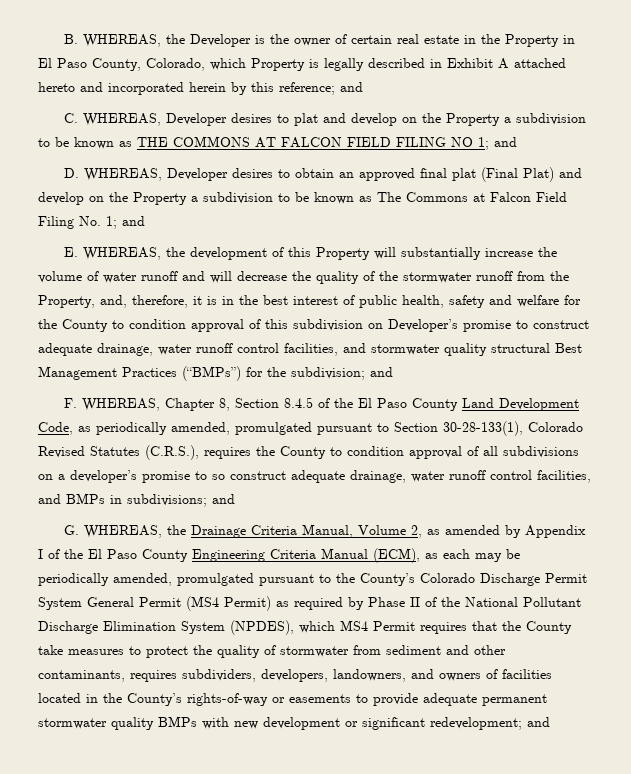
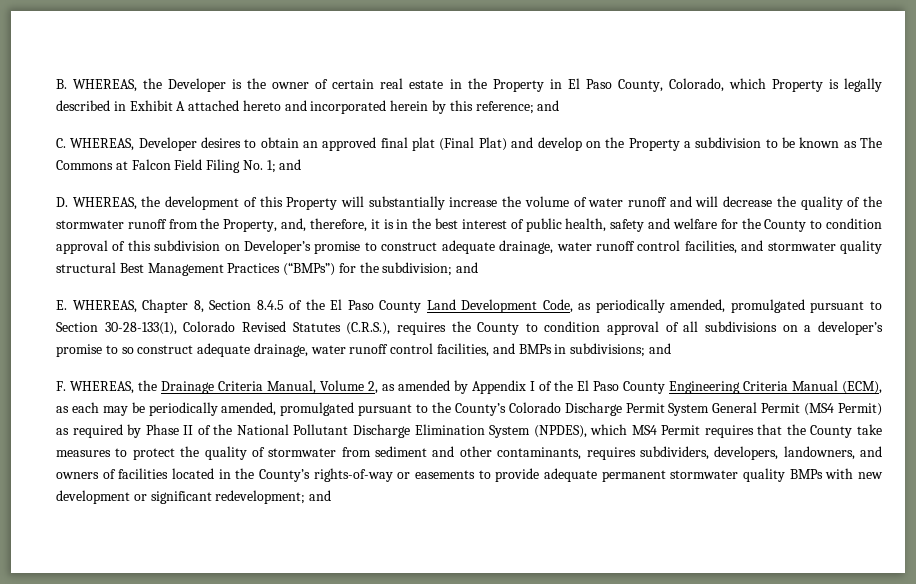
- C. WHEREAS, Developer desires to plat and develop on the Property a subdivision to be known as THE COMMONS AT FALCON FIELD FILING NO 1; and
- D. WHEREAS, Developer desires to obtain an approved final plat (Final Plat) and develop on the Property a subdivision to be known as The Commons at Falcon Field Filing No. 1; and
+ C. WHEREAS, Developer desires to obtain an approved final plat (Final Plat) and develop on the Property a subdivision to be known as The Commons at Falcon Field Filing No. 1; and
- E. WHEREAS, the development of this Property will substantially increase the volume of water runoff and will decrease the quality of the stormwater runoff from the Property, and, therefore, it is in the best interest of public health, safety and welfare for the County to condition approval of this subdivision on Developer’s promise to construct adequate drainage, water runoff control facilities, and stormwater quality structural Best Management Practices (“BMPs”) for the subdivision;
+ D. WHEREAS, the development of this Property will substantially increase the volume of water runoff and will decrease the quality of the stormwater runoff from the Property, and, therefore, it is in the best interest of public health, safety and welfare for the County to condition approval of this subdivision on Developer’s promise to construct adequate drainage, water runoff control facilities, and stormwater quality structural Best Management Practices (“BMPs”) for the subdivision;
- F. WHEREAS, Chapter 8, Section 8.4.5 of the El Paso County Land Development Code, as periodically amended, promulgated pursuant to Section 30-28-133(1), Colorado Revised Statutes (C.R.S.), requires the County to condition approval of all subdivisions on a developer’s promise to so construct adequate drainage, water runoff control facilities, and BMPs in subdivisions; and
+ E. WHEREAS, Chapter 8, Section 8.4.5 of the El Paso County Land Development Code, as periodically amended, promulgated pursuant to Section 30-28-133(1), Colorado Revised Statutes (C.R.S.), requires the County to condition approval of all subdivisions on a developer’s promise to so construct adequate drainage, water runoff control facilities, and BMPs in subdivisions; and
- G. WHEREAS, the Drainage Criteria Manual, Volume 2, as amended by Appendix I of the El Paso County Engineering Criteria Manual (ECM), as each may be periodically amended, promulgated pursuant to the County’s Colorado Discharge Permit System General Permit (MS4 Permit) as required by Phase II of the National Pollutant Discharge Elimination System (NPDES), which MS4 Permit requires that the County take measures to protect the quality of stormwater from sediment and other contaminants, requires subdividers, developers, landowners, and owners of facilities located in the County’s rights-of-way or easements to provide adequate permanent stormwater quality BMPs with new development or significant redevelopment;
+ F. WHEREAS, the Drainage Criteria Manual, Volume 2, as amended by Appendix I of the El Paso County Engineering Criteria Manual (ECM), as each may be periodically amended, promulgated pursuant to the County’s Colorado Discharge Permit System General Permit (MS4 Permit) as required by Phase II of the National Pollutant Discharge Elimination System (NPDES), which MS4 Permit requires that the County take measures to protect the quality of stormwater from sediment and other contaminants, requires subdividers, developers, landowners, and owners of facilities located in the County’s rights-of-way or easements to provide adequate permanent stormwater quality BMPs with new development or significant redevelopment;

